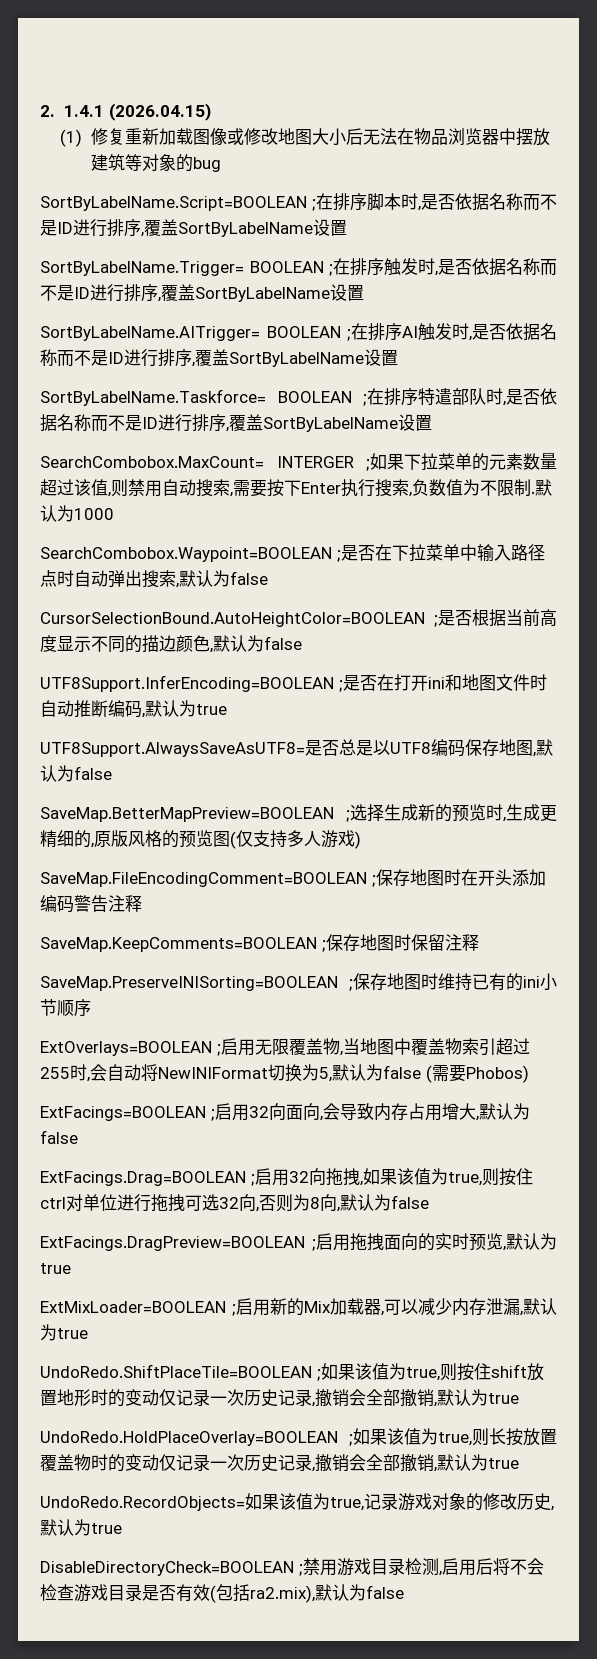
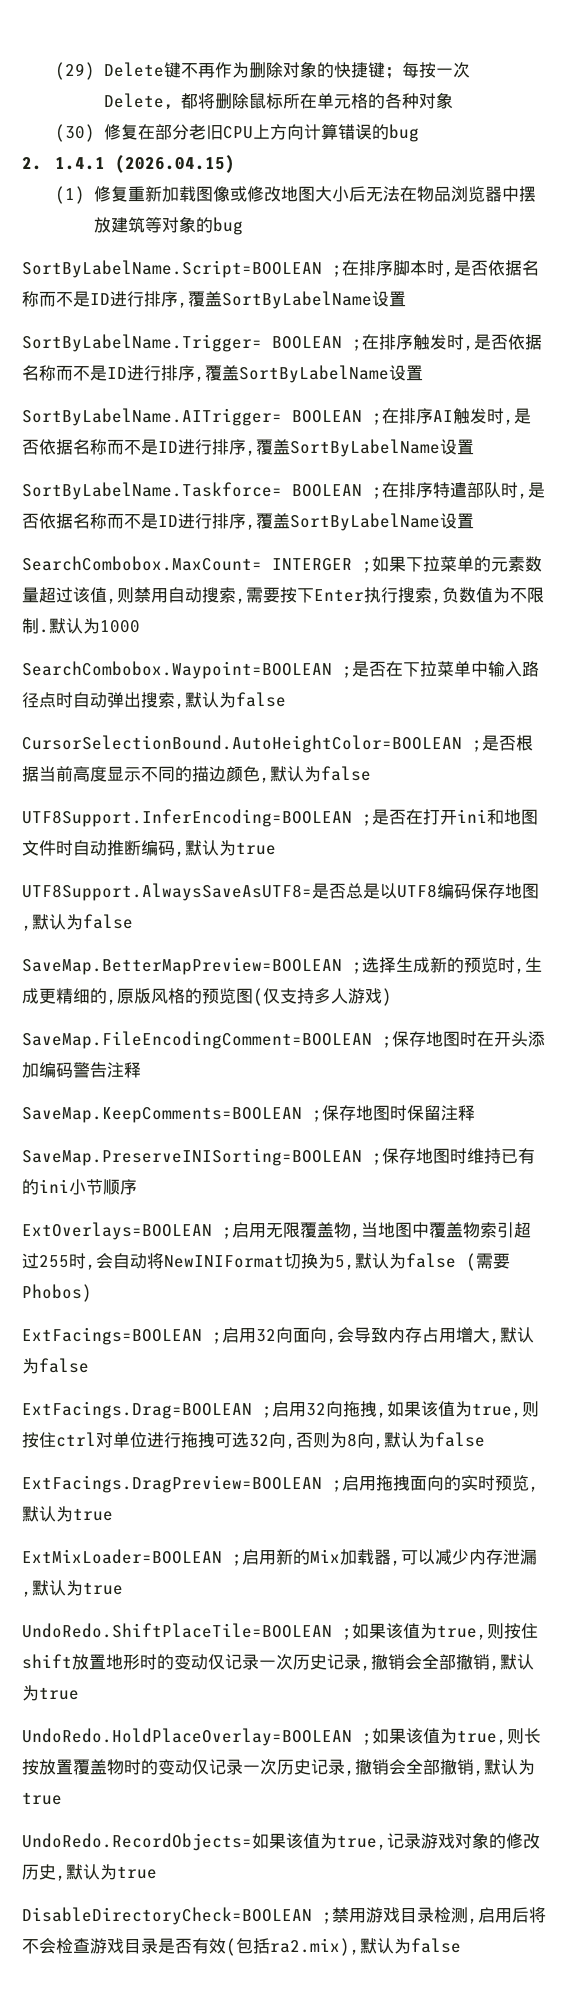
+ (29) Delete键不再作为删除对象的快捷键；每按一次Delete，都将删除鼠标所在单元格的各种对象
+ (30)修复在部分老旧CPU上方向计算错误的bug

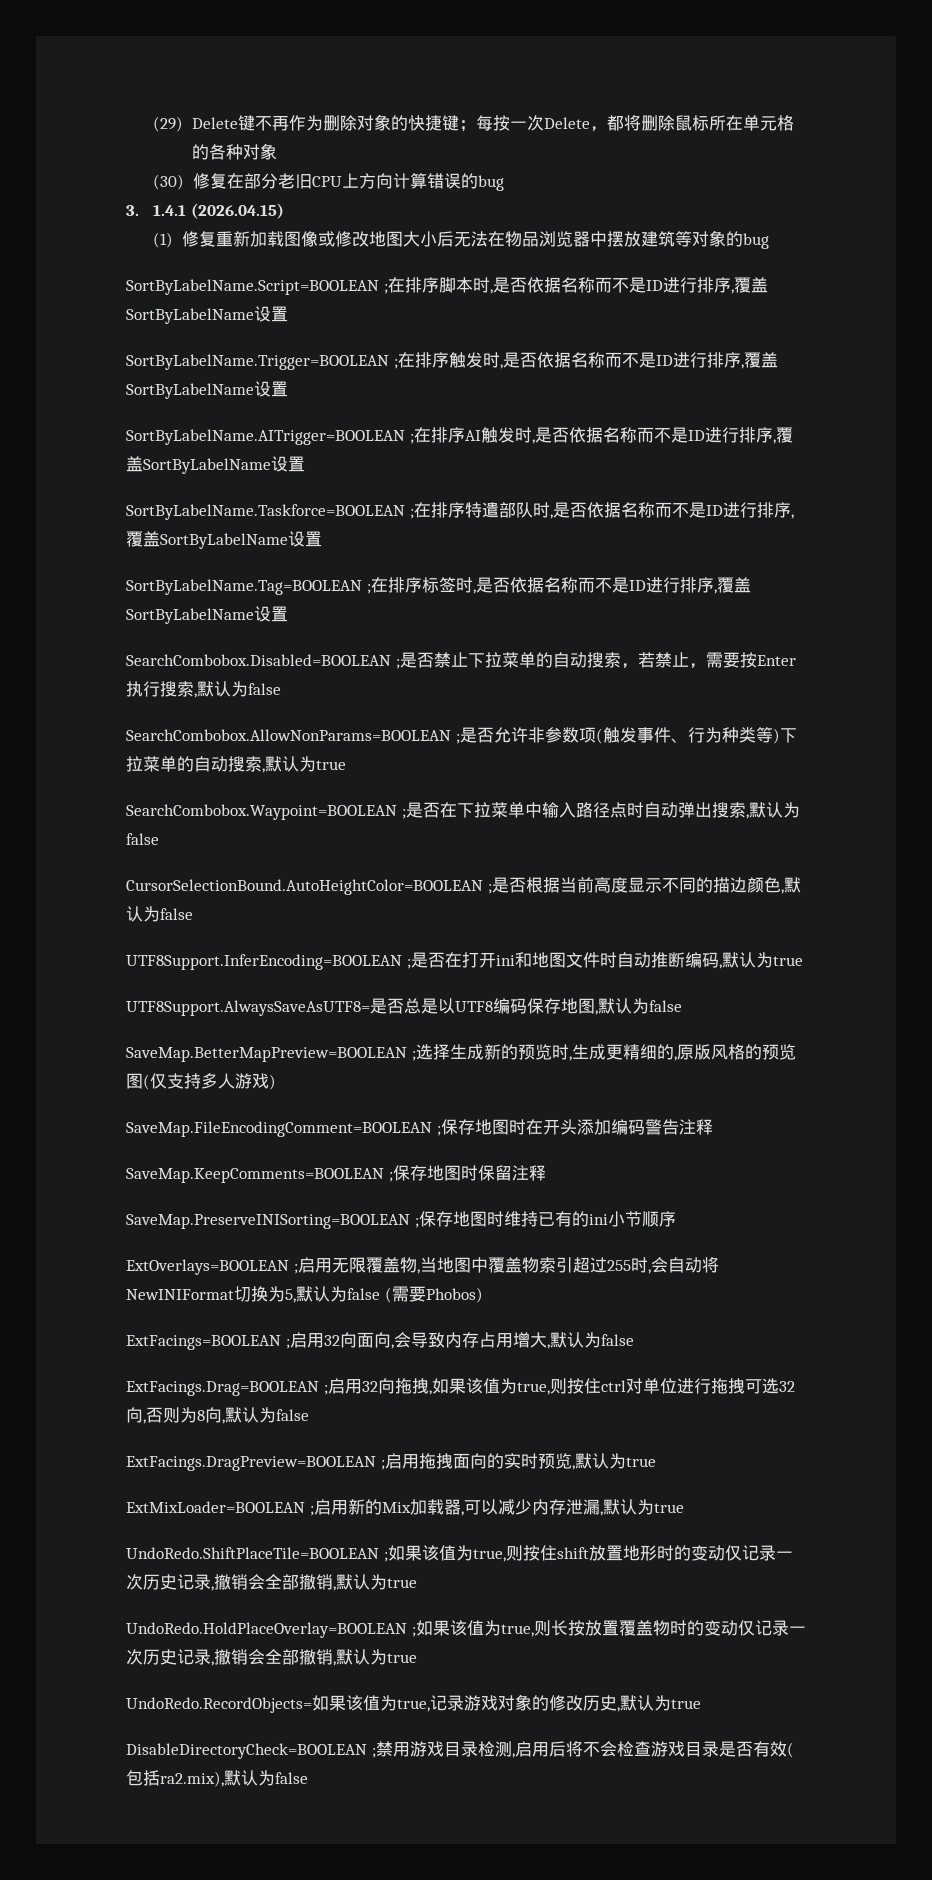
- 2. 1.4.1 (2026.04.15)
+ 3. 1.4.1 (2026.04.15)
- SortByLabelName.Trigger= BOOLEAN ;在排序触发时,是否依据名称而不是ID进行排序,覆盖SortByLabelName设置
+ SortByLabelName.Trigger=BOOLEAN ;在排序触发时,是否依据名称而不是ID进行排序,覆盖SortByLabelName设置
- SortByLabelName.AITrigger= BOOLEAN ;在排序AI触发时,是否依据名称而不是ID进行排序,覆盖SortByLabelName设置
+ SortByLabelName.AITrigger=BOOLEAN ;在排序AI触发时,是否依据名称而不是ID进行排序,覆盖SortByLabelName设置
- SortByLabelName.Taskforce= BOOLEAN ;在排序特遣部队时,是否依据名称而不是ID进行排序,覆盖SortByLabelName设置
+ SortByLabelName.Taskforce=BOOLEAN ;在排序特遣部队时,是否依据名称而不是ID进行排序,覆盖SortByLabelName设置
- SearchCombobox.MaxCount= INTERGER ;如果下拉菜单的元素数量超过该值,则禁用自动搜索,需要按下Enter执行搜索,负数值为不限制.默认为1000
+ SortByLabelName.Tag=BOOLEAN ;在排序标签时,是否依据名称而不是ID进行排序,覆盖SortByLabelName设置
+ SearchCombobox.Disabled=BOOLEAN ;是否禁止下拉菜单的自动搜索，若禁止，需要按Enter执行搜索,默认为false
+ SearchCombobox.AllowNonParams=BOOLEAN ;是否允许非参数项(触发事件、行为种类等)下拉菜单的自动搜索,默认为true

